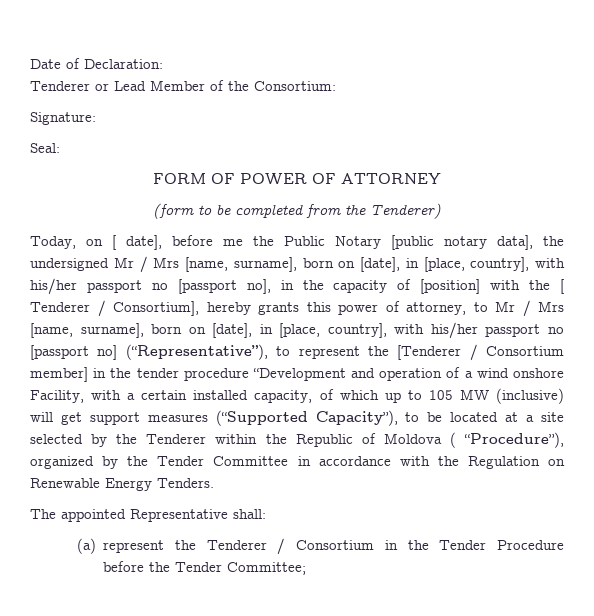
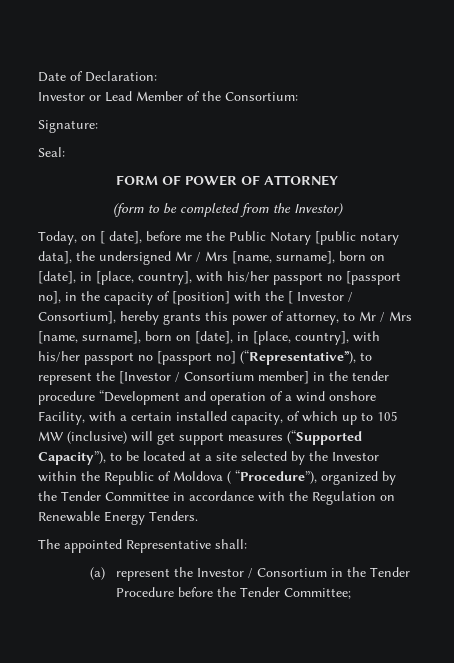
- Tenderer or Lead Member of the Consortium:
+ Investor or Lead Member of the Consortium:
- (form to be completed from the Tenderer)
+ (form to be completed from the Investor)
- Today, on [ date], before me the Public Notary [public notary data], the undersigned Mr / Mrs [name, surname], born on [date], in [place, country], with his/her passport no [passport no], in the capacity of [position] with the [ Tenderer / Consortium], hereby grants this power of attorney, to Mr / Mrs [name, surname], born on [date], in [place, country], with his/her passport no [passport no] (“Representative”), to represent the [Tenderer / Consortium member] in the tender procedure “Development and operation of a wind onshore Facility, with a certain installed capacity, of which up to 105 MW (inclusive) will get support measures (“Supported Capacity”), to be located at a site selected by the Tenderer within the Republic of Moldova ( “Procedure”), organized by the Tender Committee in accordance with the Regulation on Renewable Energy Tenders.
+ Today, on [ date], before me the Public Notary [public notary data], the undersigned Mr / Mrs [name, surname], born on [date], in [place, country], with his/her passport no [passport no], in the capacity of [position] with the [ Investor / Consortium], hereby grants this power of attorney, to Mr / Mrs [name, surname], born on [date], in [place, country], with his/her passport no [passport no] (“Representative”), to represent the [Investor / Consortium member] in the tender procedure “Development and operation of a wind onshore Facility, with a certain installed capacity, of which up to 105 MW (inclusive) will get support measures (“Supported Capacity”), to be located at a site selected by the Investor within the Republic of Moldova ( “Procedure”), organized by the Tender Committee in accordance with the Regulation on Renewable Energy Tenders.
- (a) represent the Tenderer / Consortium in the Tender Procedure before the Tender Committee;
+ (a) represent the Investor / Consortium in the Tender Procedure before the Tender Committee;

